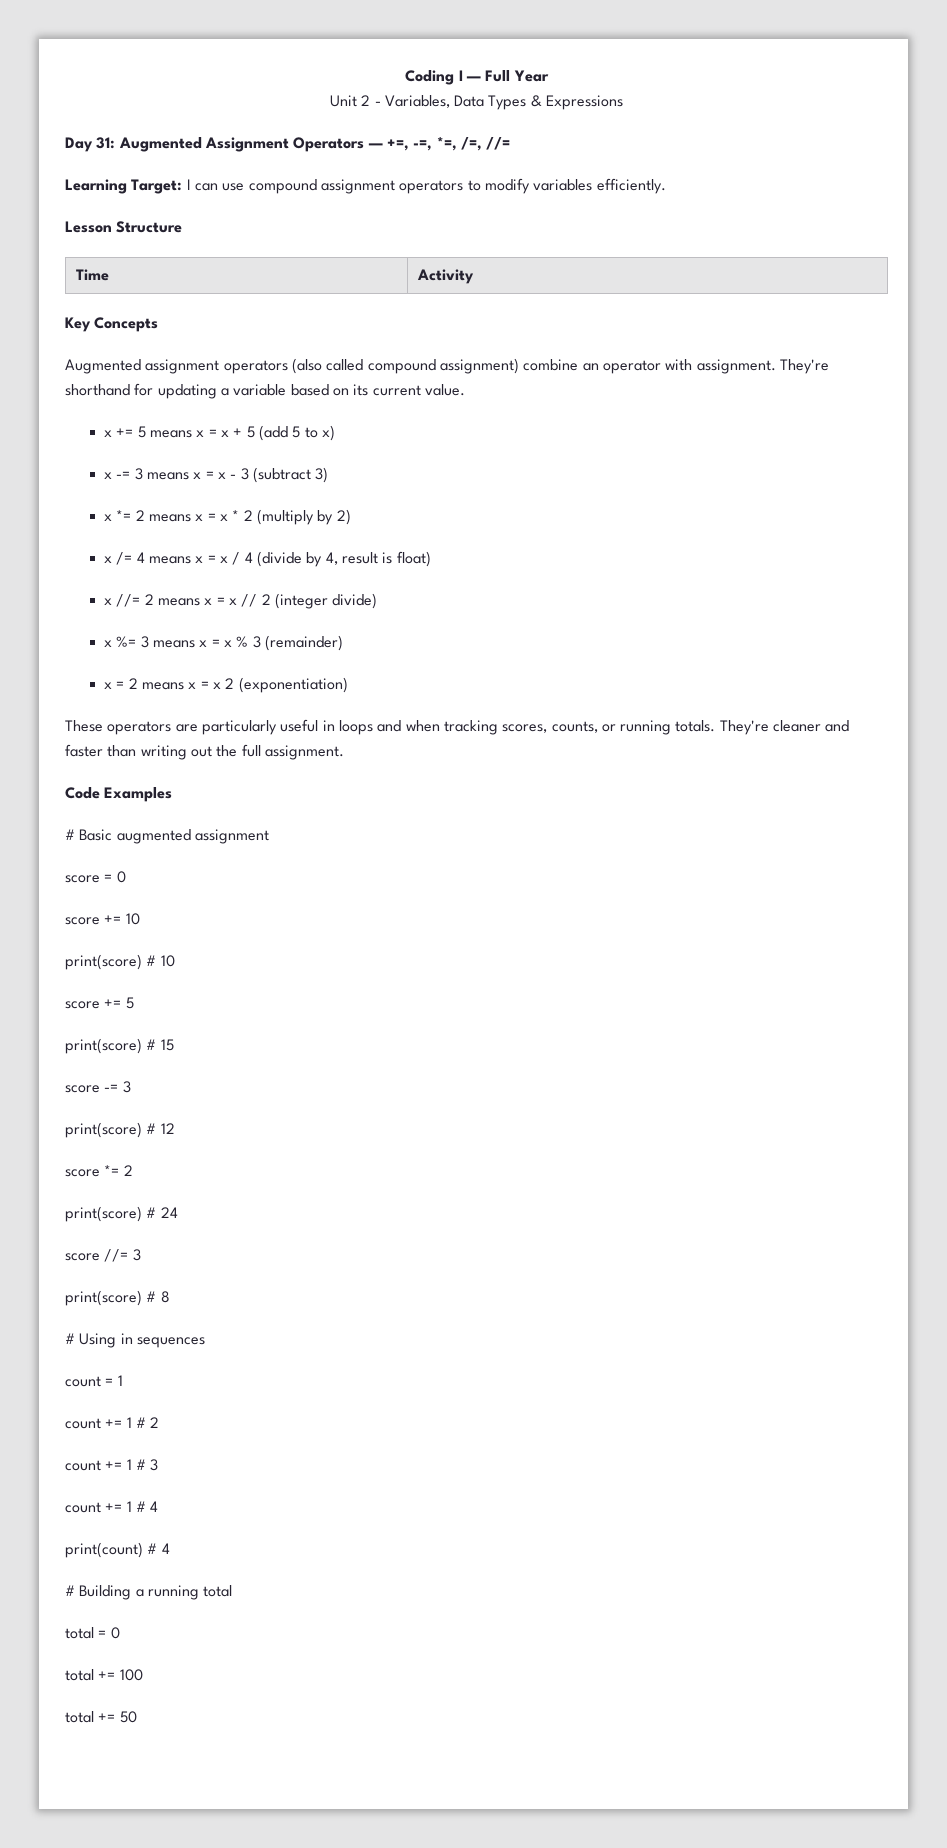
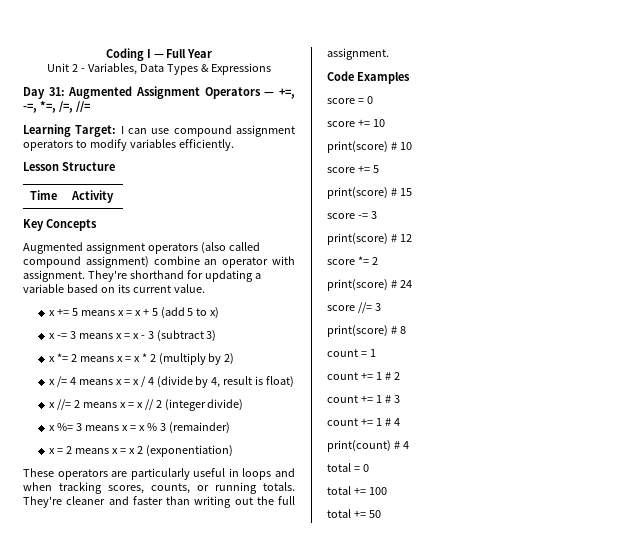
- # Basic augmented assignment
- # Using in sequences
- # Building a running total

